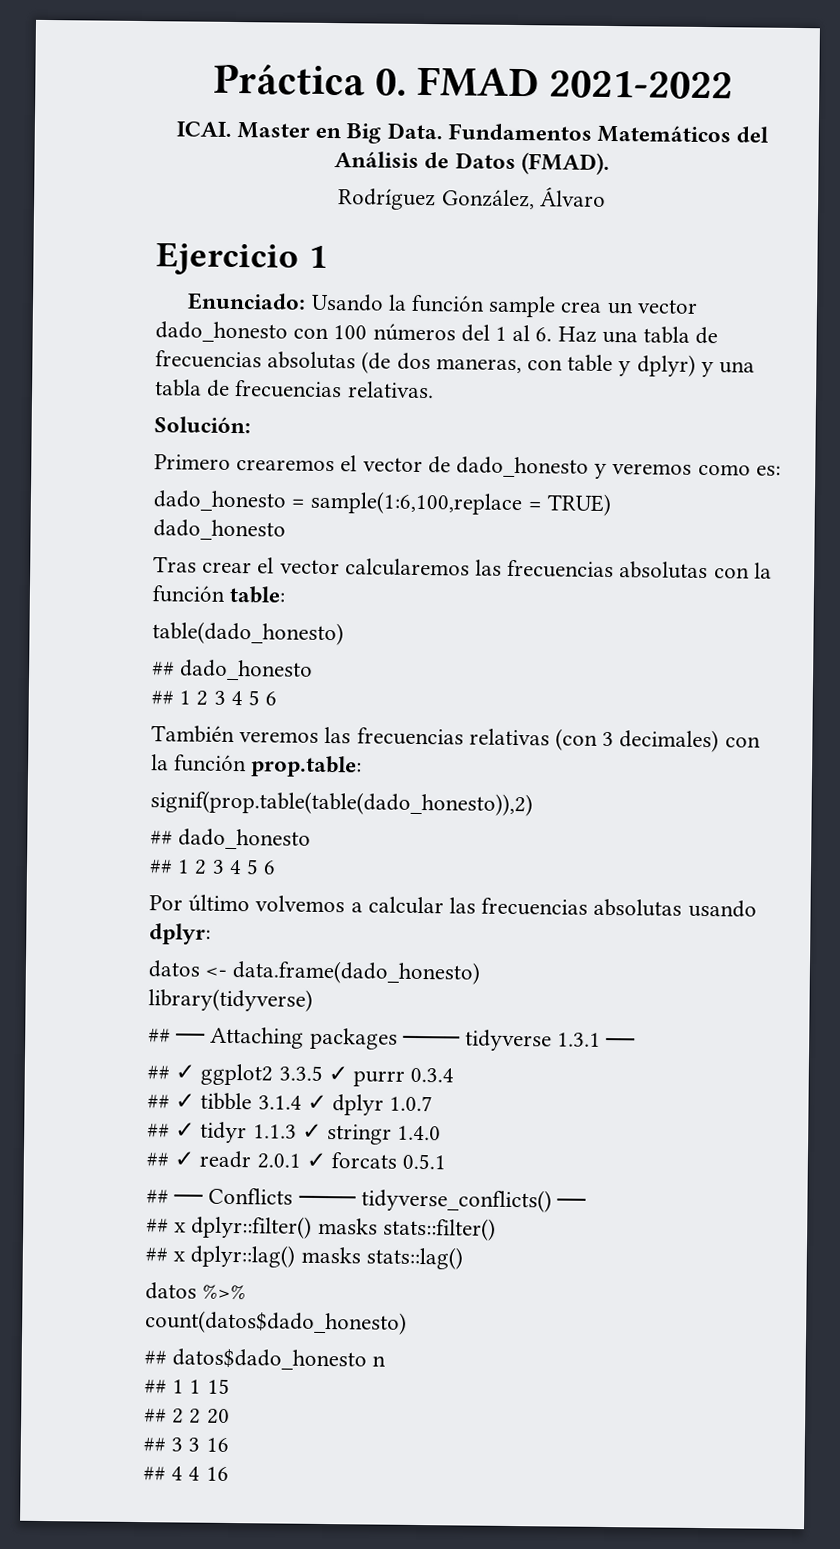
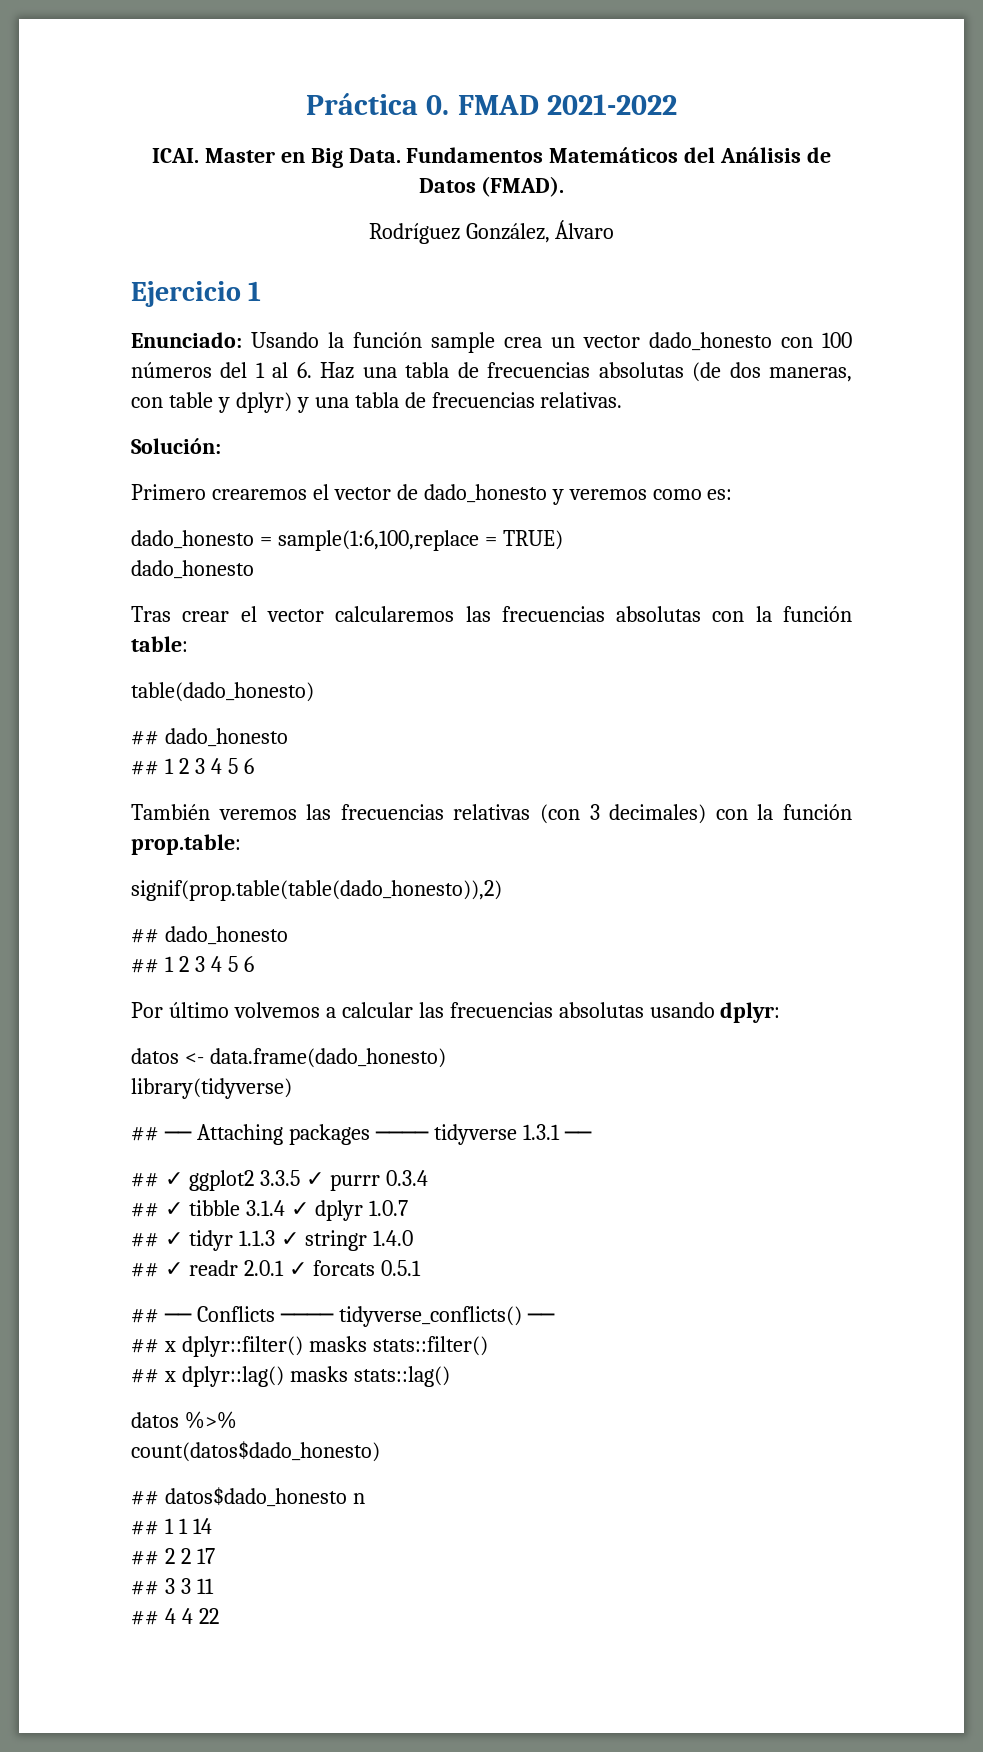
- ## 1 1 15
+ ## 1 1 14
- ## 2 2 20
+ ## 2 2 17
- ## 3 3 16
+ ## 3 3 11
- ## 4 4 16
+ ## 4 4 22

